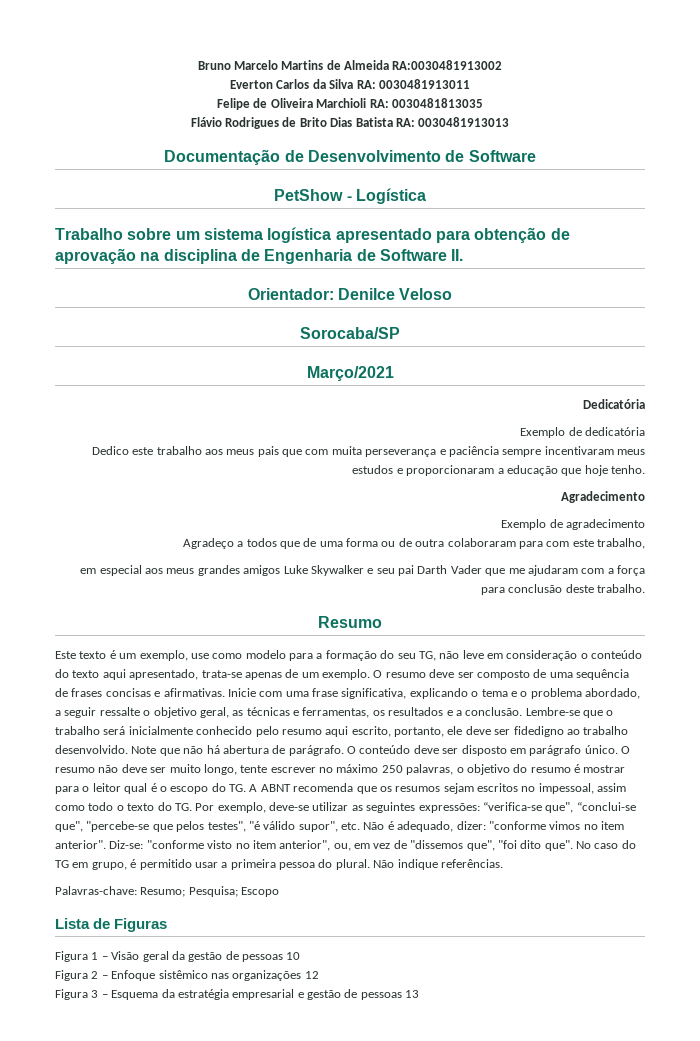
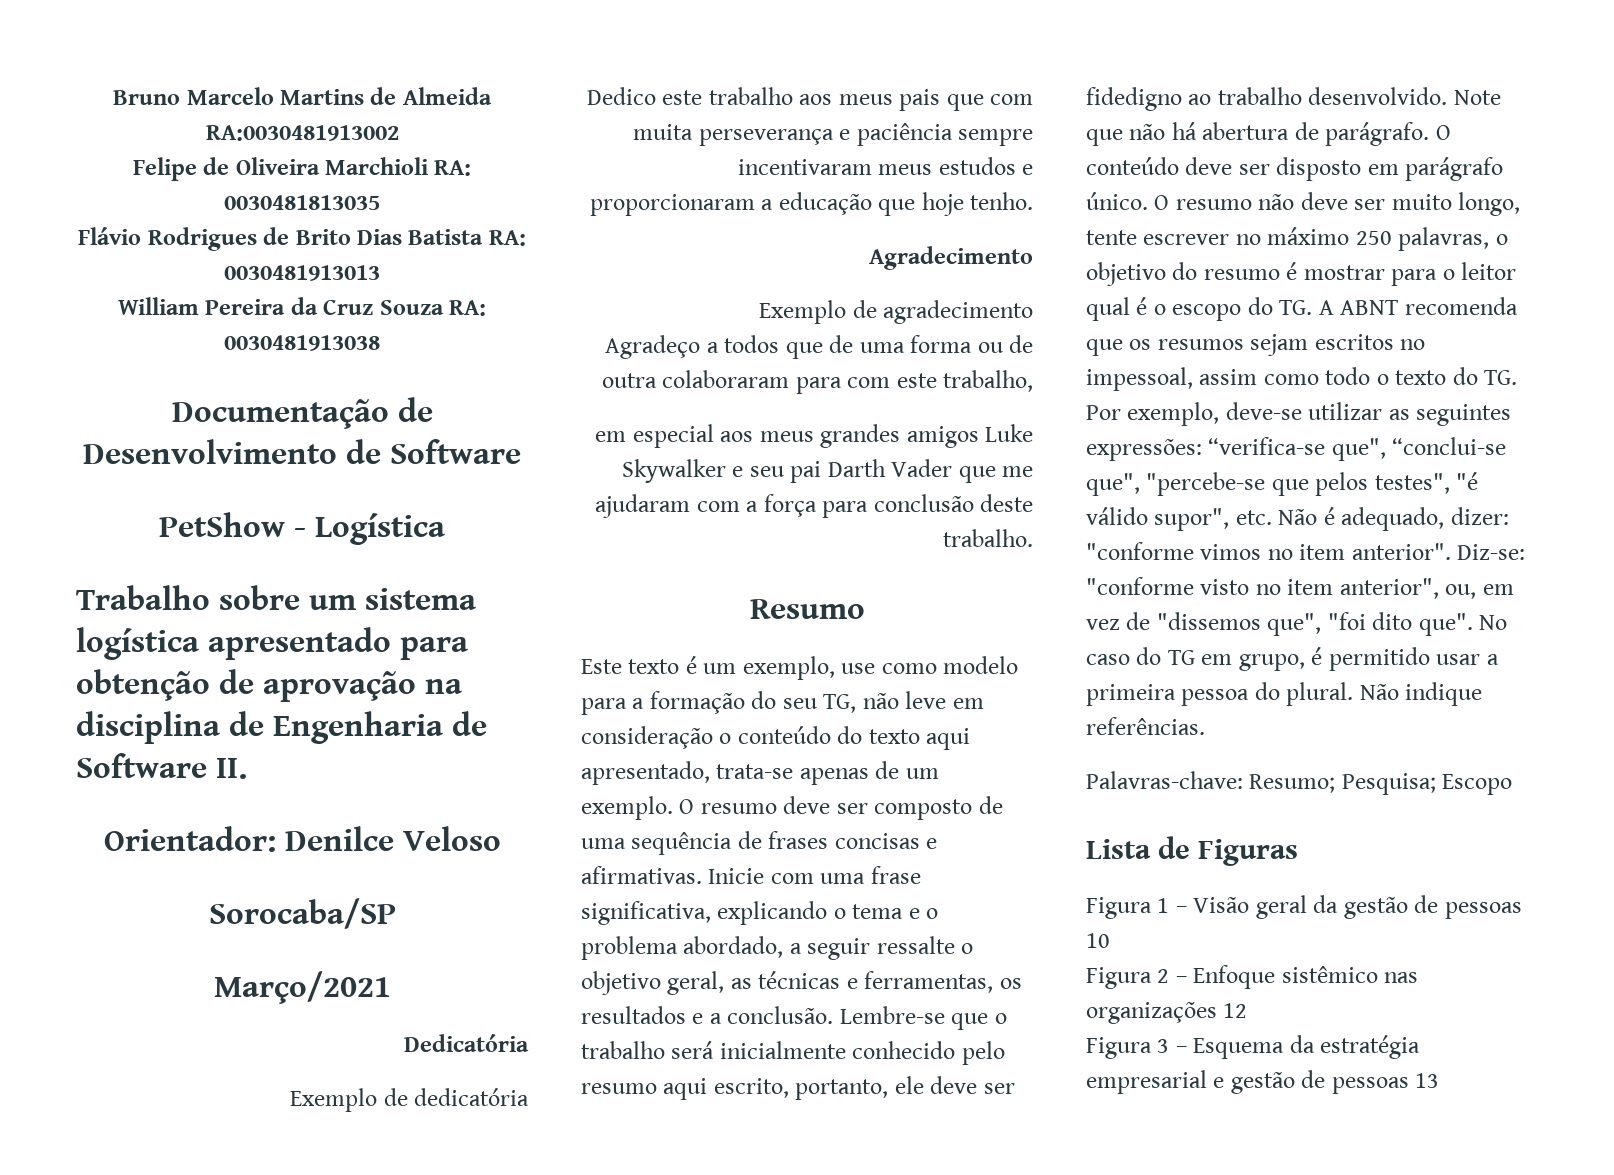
- Everton Carlos da Silva RA: 0030481913011
+ William Pereira da Cruz Souza RA: 0030481913038

